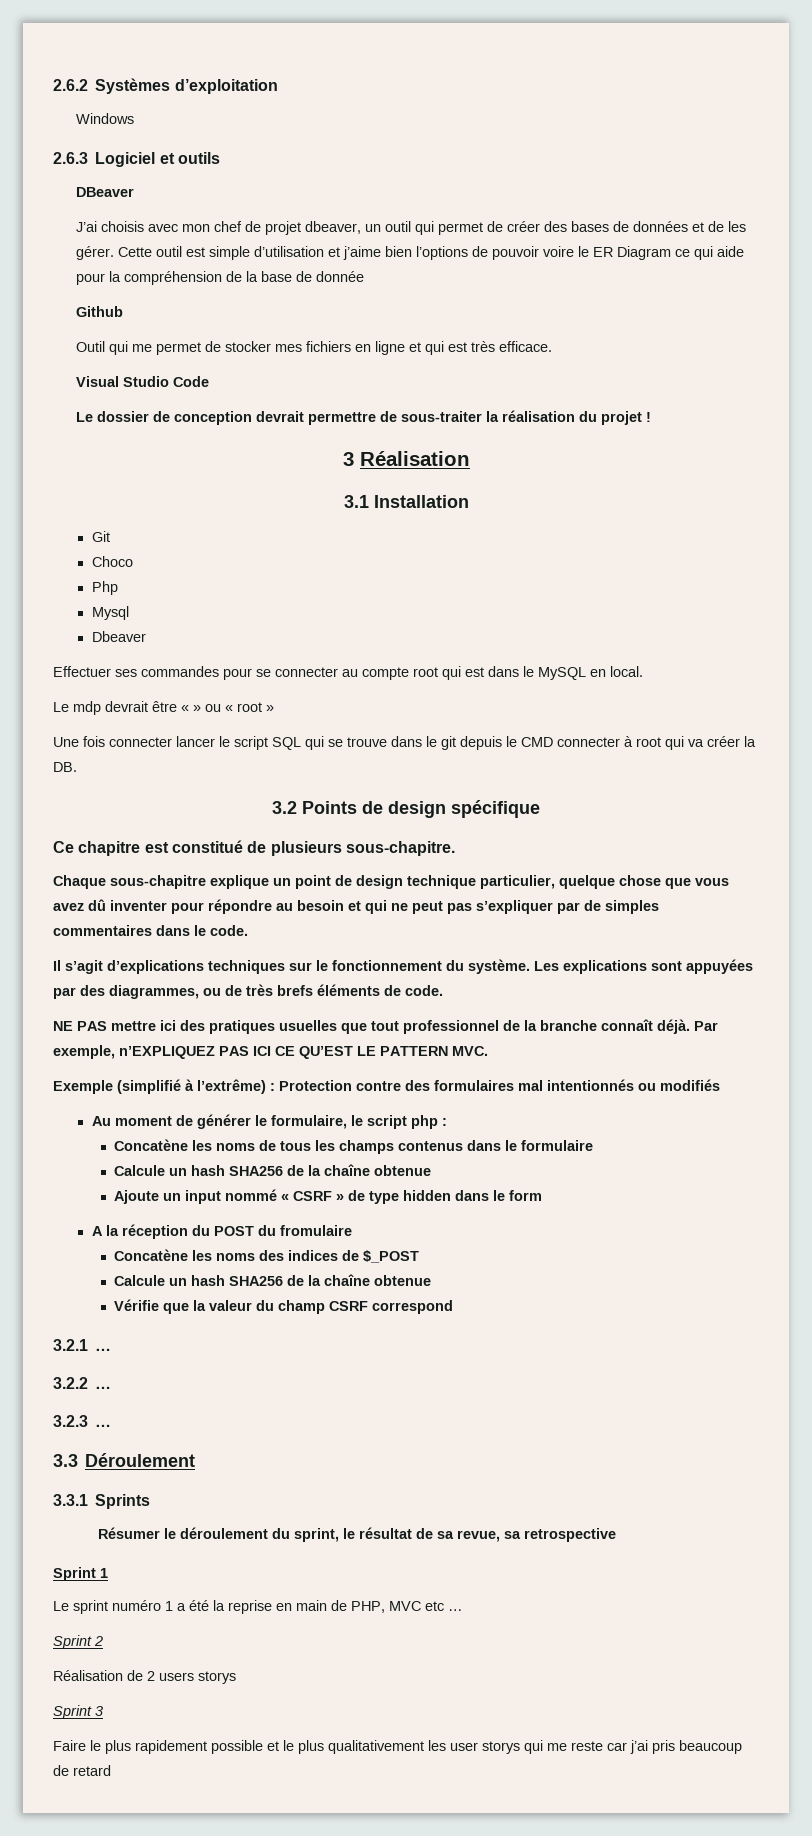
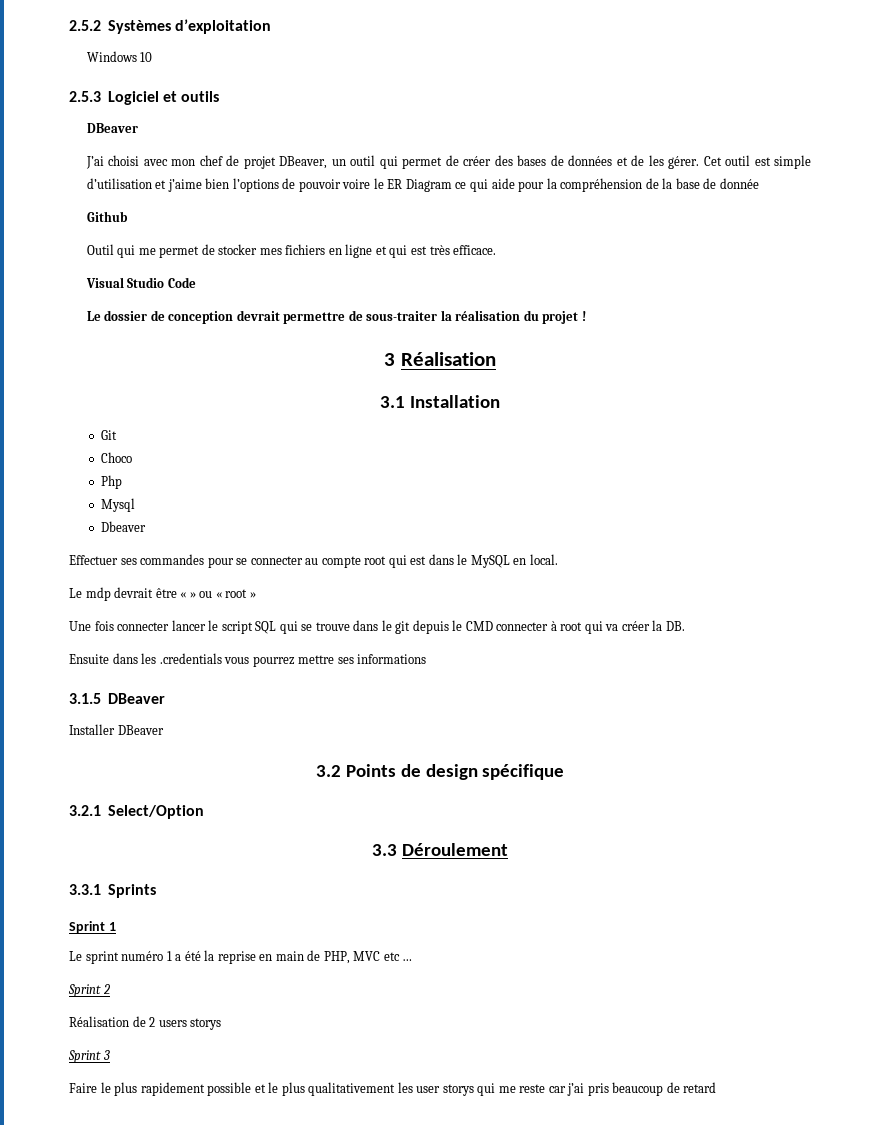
- 2.6.2 Systèmes d’exploitation
+ 2.5.2 Systèmes d’exploitation
- Windows
- 2.6.3 Logiciel et outils
+ Windows 10
+ 2.5.3 Logiciel et outils
- J’ai choisis avec mon chef de projet dbeaver, un outil qui permet de créer des bases de données et de les gérer.
+ J’ai choisi avec mon chef de projet DBeaver, un outil qui permet de créer des bases de données et de les gérer.
- Cette outil est simple d’utilisation et j’aime bien l’options de pouvoir voire le ER Diagram ce qui aide pour la compréhension de la base de donnée
+ Cet outil est simple d’utilisation et j’aime bien l’options de pouvoir voire le ER Diagram ce qui aide pour la compréhension de la base de donnée
+ Ensuite dans les .credentials vous pourrez mettre ses informations
+ 3.1.5 DBeaver
+ Installer DBeaver
- Ce chapitre est constitué de plusieurs sous-chapitre.
- Chaque sous-chapitre explique un point de design technique particulier, quelque chose que vous avez dû inventer pour répondre au besoin et qui ne peut pas s’expliquer par de simples commentaires dans le code.
- Il s’agit d’explications techniques sur le fonctionnement du système. Les explications sont appuyées par des diagrammes, ou de très brefs éléments de code.
- NE PAS mettre ici des pratiques usuelles que tout professionnel de la branche connaît déjà. Par exemple, n’EXPLIQUEZ PAS ICI CE QU’EST LE PATTERN MVC.
- Exemple (simplifié à l’extrême) : Protection contre des formulaires mal intentionnés ou modifiés
- Au moment de générer le formulaire, le script php :
- Concatène les noms de tous les champs contenus dans le formulaire
- Calcule un hash SHA256 de la chaîne obtenue
- Ajoute un input nommé « CSRF » de type hidden dans le form
- A la réception du POST du fromulaire
- Concatène les noms des indices de $_POST
- Calcule un hash SHA256 de la chaîne obtenue
- Vérifie que la valeur du champ CSRF correspond
- 3.2.1 …
- 3.2.2 …
- 3.2.3 …
+ 3.2.1 Select/Option
  3.3 Déroulement
  3.3.1 Sprints
- Résumer le déroulement du sprint, le résultat de sa revue, sa retrospective

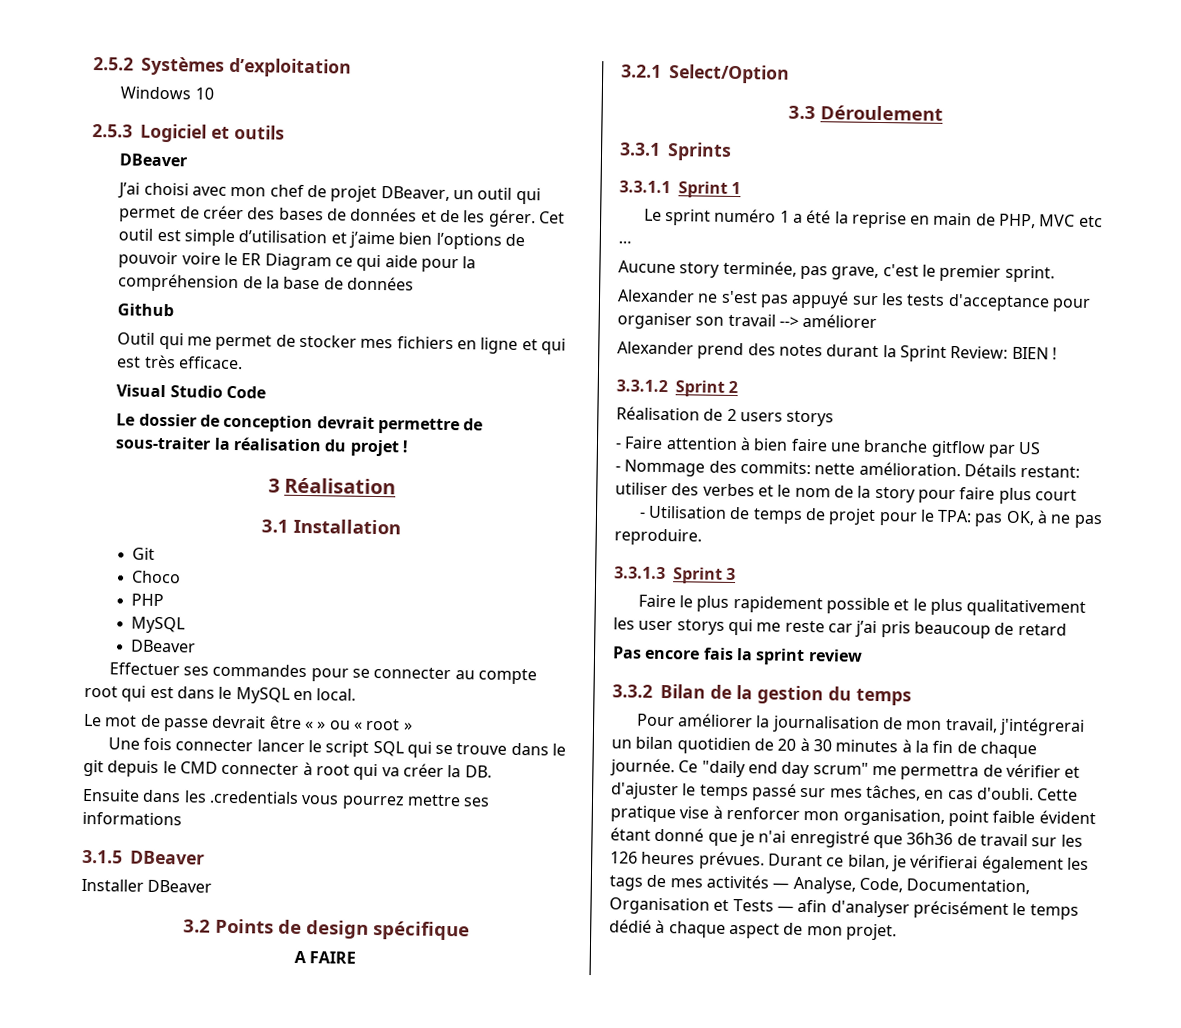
- Cet outil est simple d’utilisation et j’aime bien l’options de pouvoir voire le ER Diagram ce qui aide pour la compréhension de la base de donnée
+ Cet outil est simple d’utilisation et j’aime bien l’options de pouvoir voire le ER Diagram ce qui aide pour la compréhension de la base de données
- Php
- Mysql
- Dbeaver
+ PHP
+ MySQL
+ DBeaver
- Le mdp devrait être « » ou « root »
+ Le mot de passe devrait être « » ou « root »
+ A FAIRE
- Sprint 1
+ 3.3.1.1 Sprint 1
- Sprint 2
+ Aucune story terminée, pas grave, c'est le premier sprint.
+ Alexander ne s'est pas appuyé sur les tests d'acceptance pour organiser son travail --> améliorer
+ Alexander prend des notes durant la Sprint Review: BIEN !
+ 3.3.1.2 Sprint 2
- Sprint 3
+ - Faire attention à bien faire une branche gitflow par US
+ - Nommage des commits: nette amélioration. Détails restant: utiliser des verbes et le nom de la story pour faire plus court
+ - Utilisation de temps de projet pour le TPA: pas OK, à ne pas reproduire.
+ 3.3.1.3 Sprint 3
+ Pas encore fais la sprint review
+ 3.3.2 Bilan de la gestion du temps
+ Pour améliorer la journalisation de mon travail, j'intégrerai un bilan quotidien de 20 à 30 minutes à la fin de chaque journée. Ce "daily end day scrum" me permettra de vérifier et d'ajuster le temps passé sur mes tâches, en cas d'oubli. Cette pratique vise à renforcer mon organisation, point faible évident étant donné que je n'ai enregistré que 36h36 de travail sur les 126 heures prévues. Durant ce bilan, je vérifierai également les tags de mes activités — Analyse, Code, Documentation, Organisation et Tests — afin d'analyser précisément le temps dédié à chaque aspect de mon projet.

